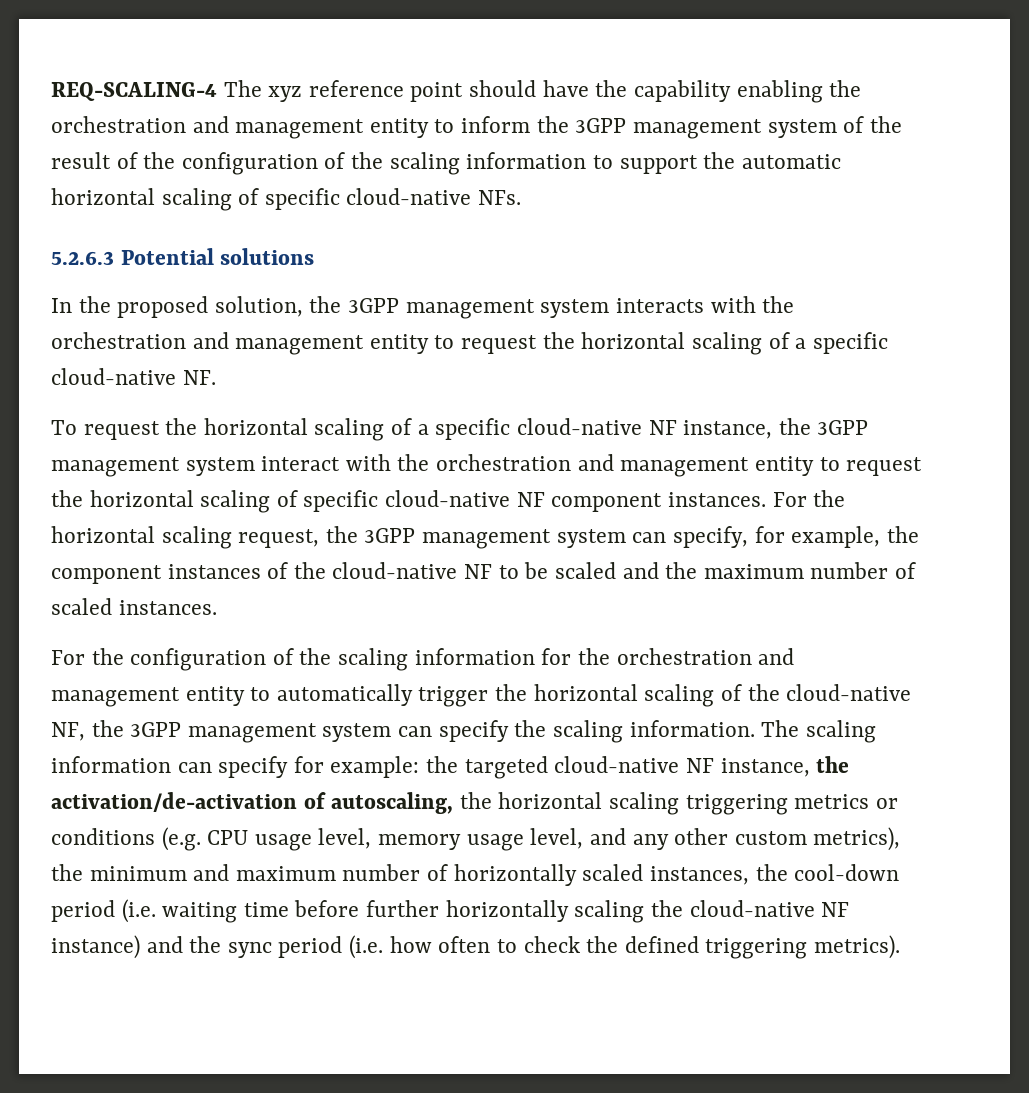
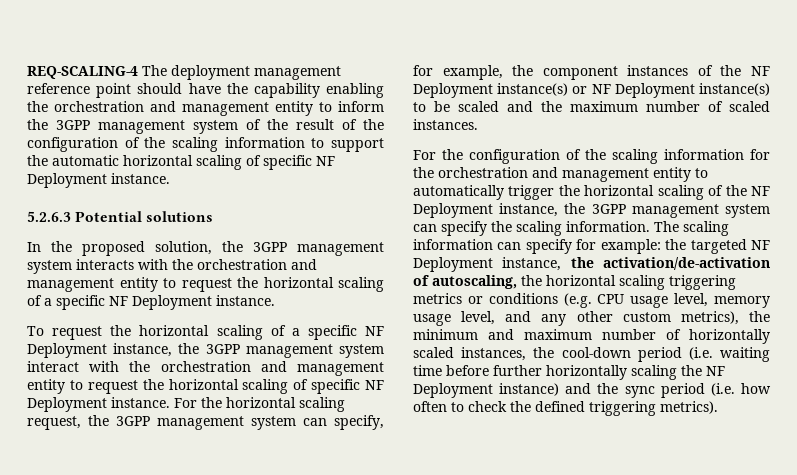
- REQ-SCALING-4 The xyz reference point should have the capability enabling the orchestration and management entity to inform the 3GPP management system of the result of the configuration of the scaling information to support the automatic horizontal scaling of specific cloud-native NFs.
+ REQ-SCALING-4 The deployment management reference point should have the capability enabling the orchestration and management entity to inform the 3GPP management system of the result of the configuration of the scaling information to support the automatic horizontal scaling of specific NF Deployment instance.
- In the proposed solution, the 3GPP management system interacts with the orchestration and management entity to request the horizontal scaling of a specific cloud-native NF.
+ In the proposed solution, the 3GPP management system interacts with the orchestration and management entity to request the horizontal scaling of a specific NF Deployment instance.
- To request the horizontal scaling of a specific cloud-native NF instance, the 3GPP management system interact with the orchestration and management entity to request the horizontal scaling of specific cloud-native NF component instances.
+ To request the horizontal scaling of a specific NF Deployment instance, the 3GPP management system interact with the orchestration and management entity to request the horizontal scaling of specific NF Deployment instance.
- For the horizontal scaling request, the 3GPP management system can specify, for example, the component instances of the cloud-native NF to be scaled and the maximum number of scaled instances.
+ For the horizontal scaling request, the 3GPP management system can specify, for example, the component instances of the NF Deployment instance(s) or NF Deployment instance(s) to be scaled and the maximum number of scaled instances.
- For the configuration of the scaling information for the orchestration and management entity to automatically trigger the horizontal scaling of the cloud-native NF, the 3GPP management system can specify the scaling information.
+ For the configuration of the scaling information for the orchestration and management entity to automatically trigger the horizontal scaling of the NF Deployment instance, the 3GPP management system can specify the scaling information.
- the targeted cloud-native NF instance, the activation/de-activation of autoscaling, the horizontal scaling triggering metrics or conditions (e.g. CPU usage level, memory usage level, and any other custom metrics), the minimum and maximum number of horizontally scaled instances, the cool-down period (i.e. waiting time before further horizontally scaling the cloud-native NF instance) and the sync period (i.e. how often to check the defined triggering metrics).
+ the targeted NF Deployment instance, the activation/de-activation of autoscaling, the horizontal scaling triggering metrics or conditions (e.g. CPU usage level, memory usage level, and any other custom metrics), the minimum and maximum number of horizontally scaled instances, the cool-down period (i.e. waiting time before further horizontally scaling the NF Deployment instance) and the sync period (i.e. how often to check the defined triggering metrics).

